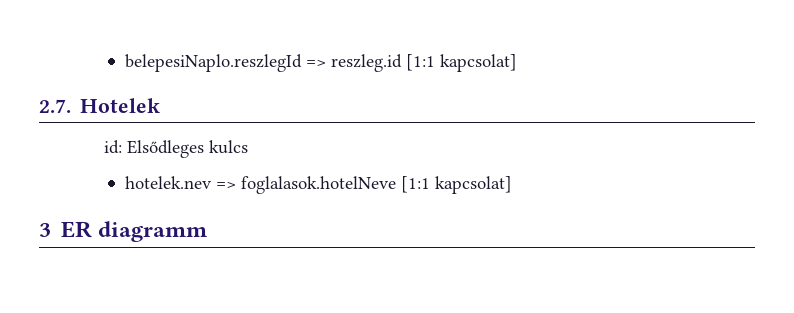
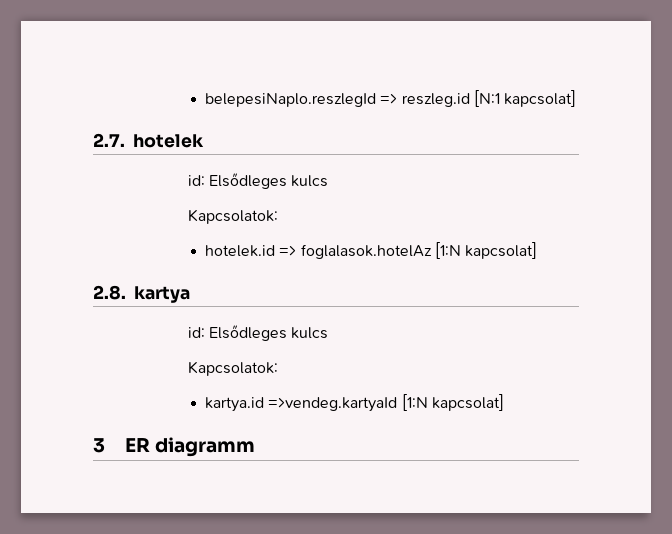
- belepesiNaplo.reszlegId => reszleg.id [1:1 kapcsolat]
+ belepesiNaplo.reszlegId => reszleg.id [N:1 kapcsolat]
- 2.7. Hotelek
+ 2.7. hotelek
  id: Elsődleges kulcs
- hotelek.nev => foglalasok.hotelNeve [1:1 kapcsolat]
+ Kapcsolatok:
+ hotelek.id => foglalasok.hotelAz [1:N kapcsolat]
+ 2.8. kartya
+ id: Elsődleges kulcs
+ Kapcsolatok:
+ kartya.id =>vendeg.kartyaId [1:N kapcsolat]

